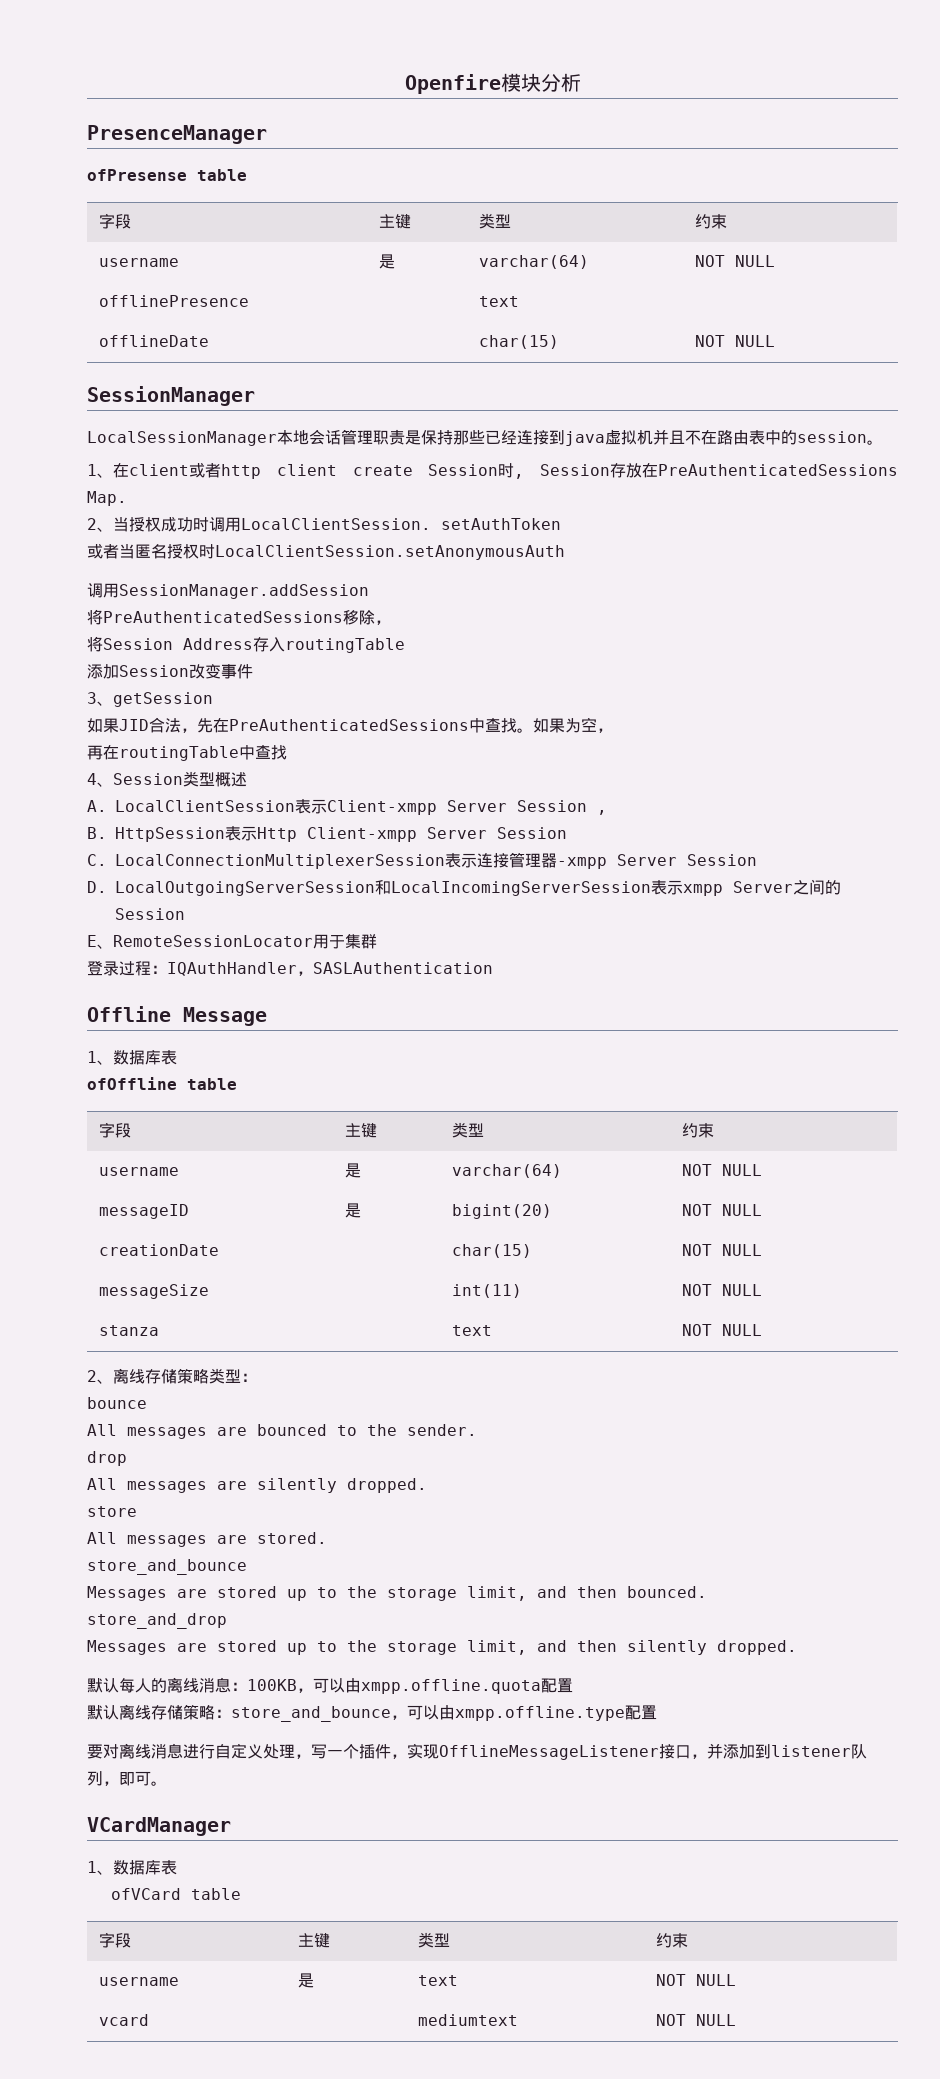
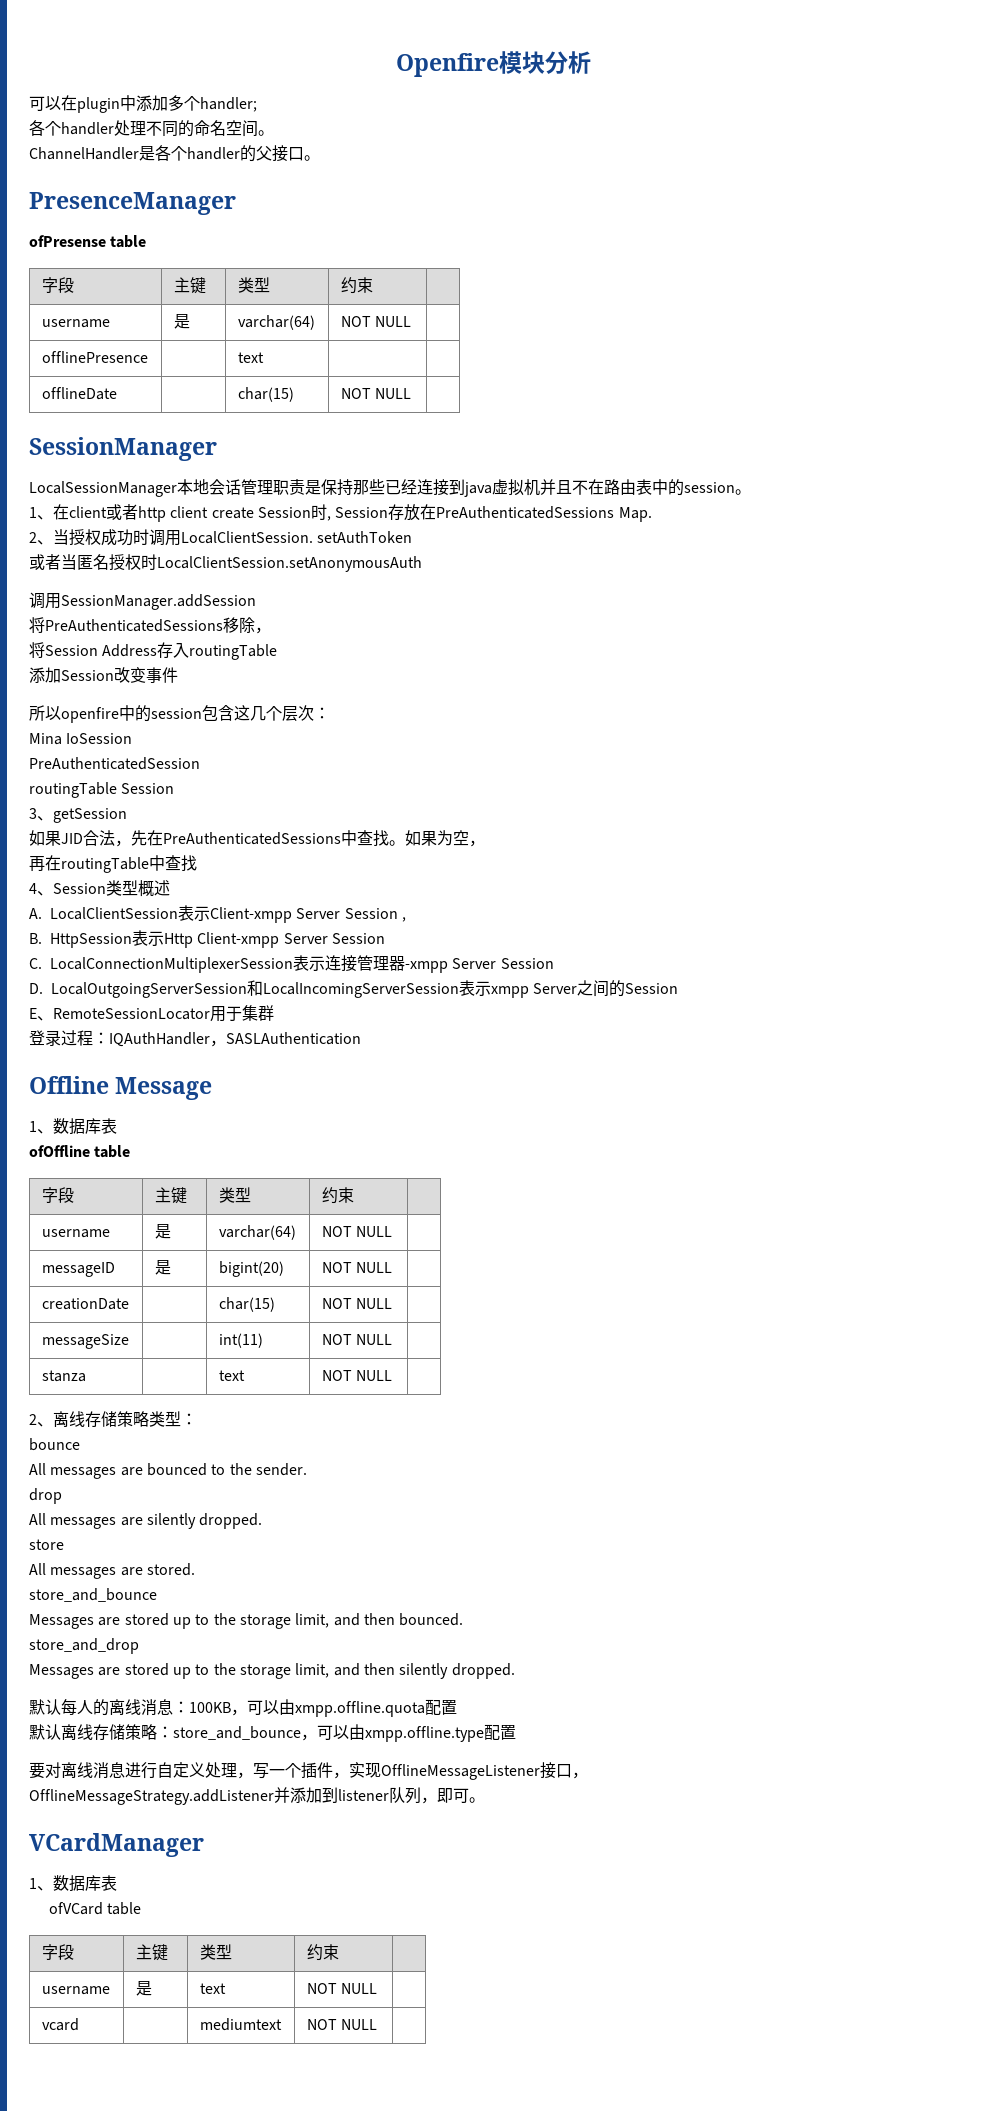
+ 可以在plugin中添加多个handler;
+ 各个handler处理不同的命名空间。
+ ChannelHandler是各个handler的父接口。
+ 所以openfire中的session包含这几个层次：
+ Mina IoSession
+ PreAuthenticatedSession
+ routingTable Session
- 要对离线消息进行自定义处理，写一个插件，实现OfflineMessageListener接口，并添加到listener队列，即可。
+ 要对离线消息进行自定义处理，写一个插件，实现OfflineMessageListener接口，
+ OfflineMessageStrategy.addListener并添加到listener队列，即可。

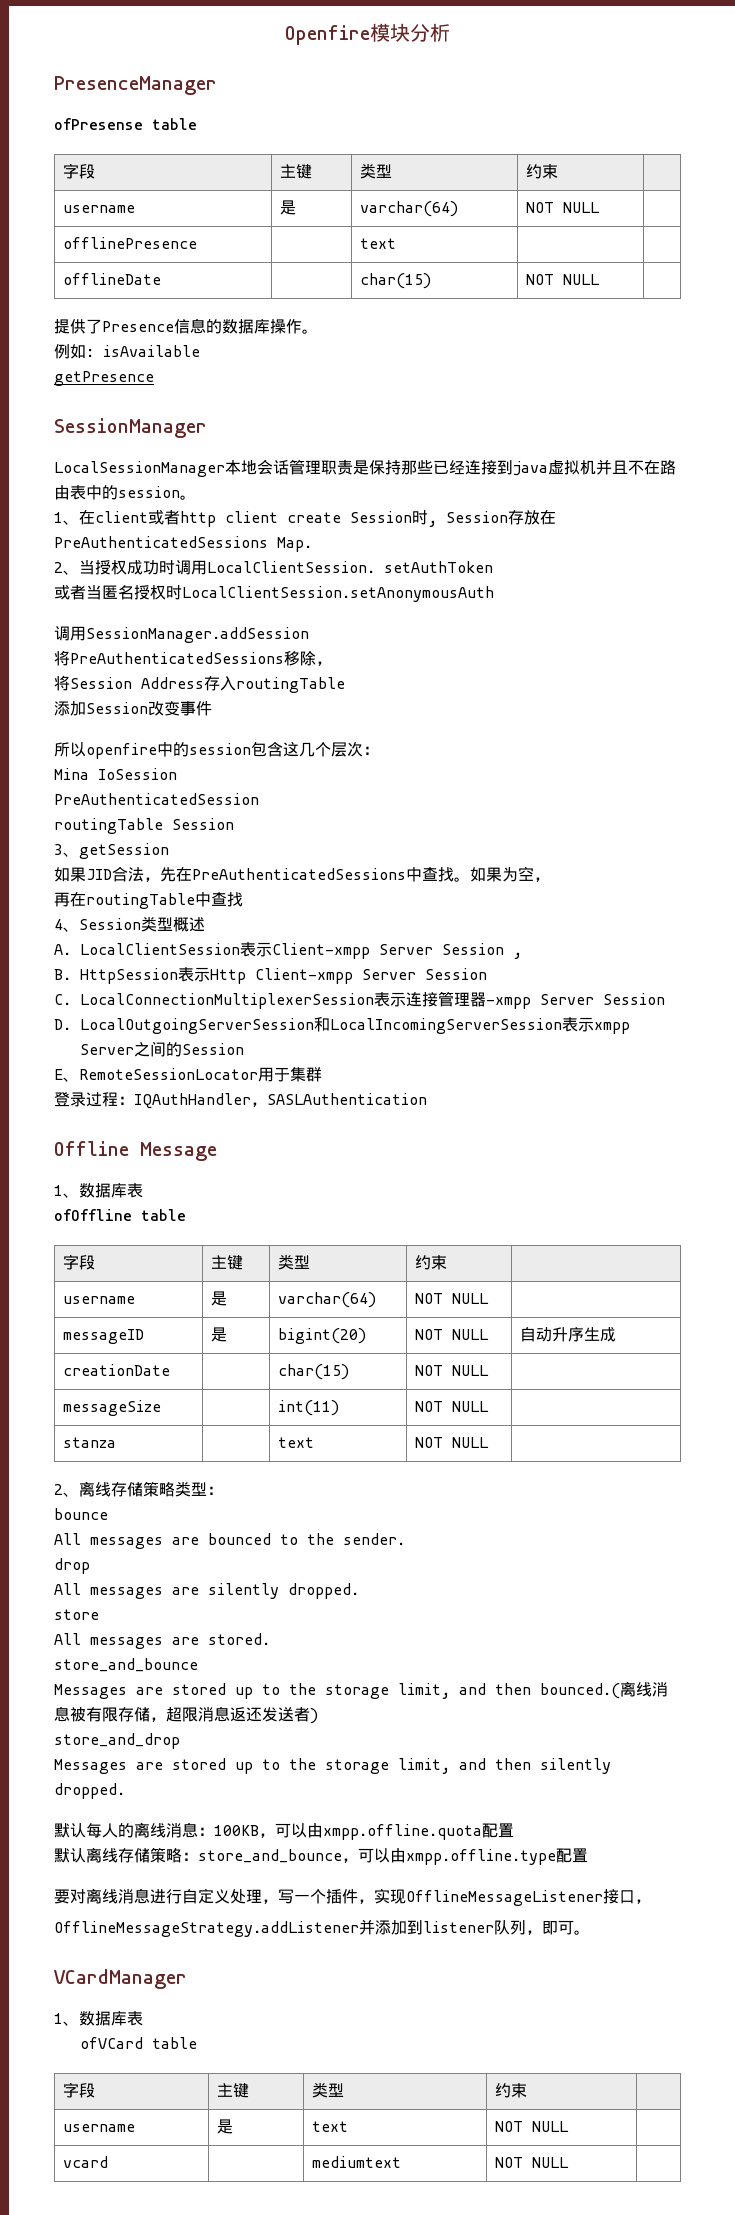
- 可以在plugin中添加多个handler;
- 各个handler处理不同的命名空间。
- ChannelHandler是各个handler的父接口。
+ 提供了Presence信息的数据库操作。
+ 例如: isAvailable
+ getPresence
- messageID | 是 | bigint(20) | NOT NULL |
+ messageID | 是 | bigint(20) | NOT NULL | 自动升序生成
- Messages are stored up to the storage limit, and then bounced.
+ Messages are stored up to the storage limit, and then bounced.(离线消息被有限存储，超限消息返还发送者)

